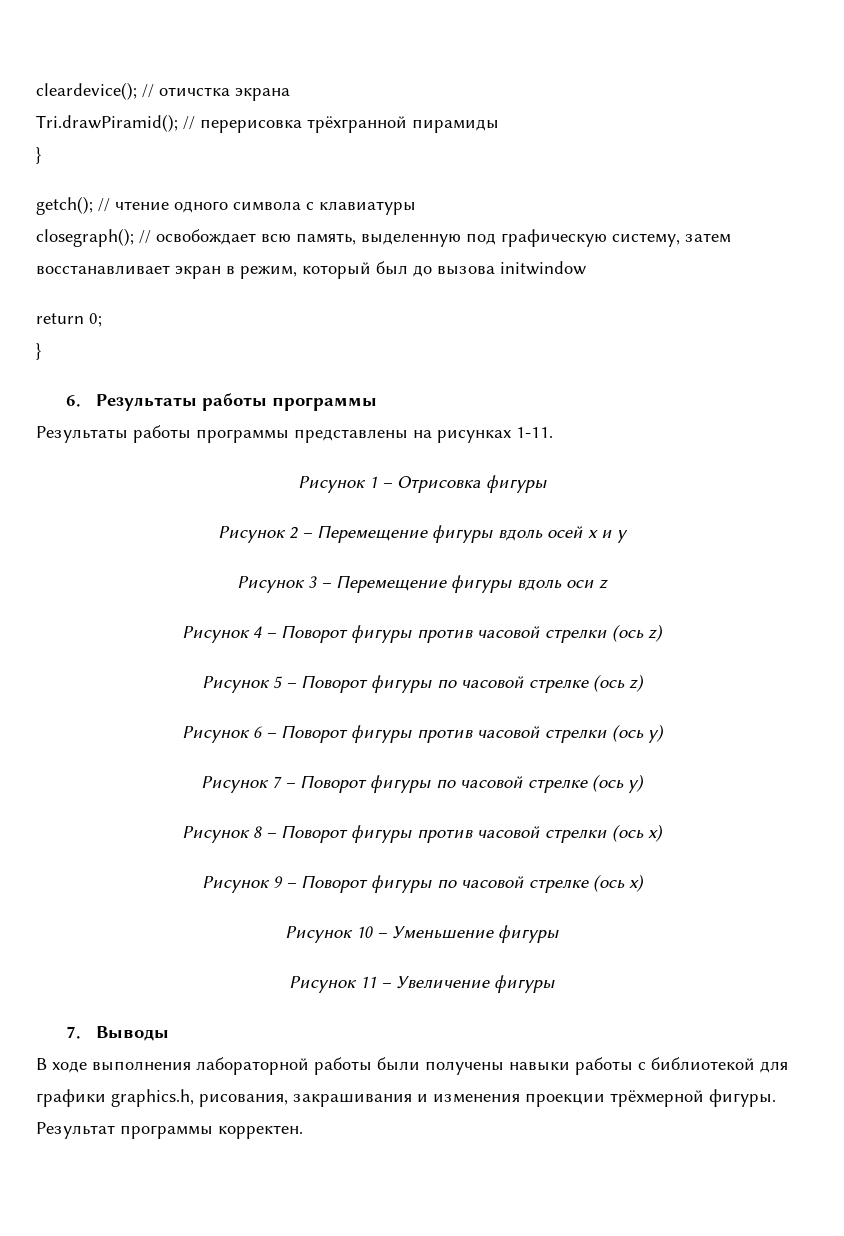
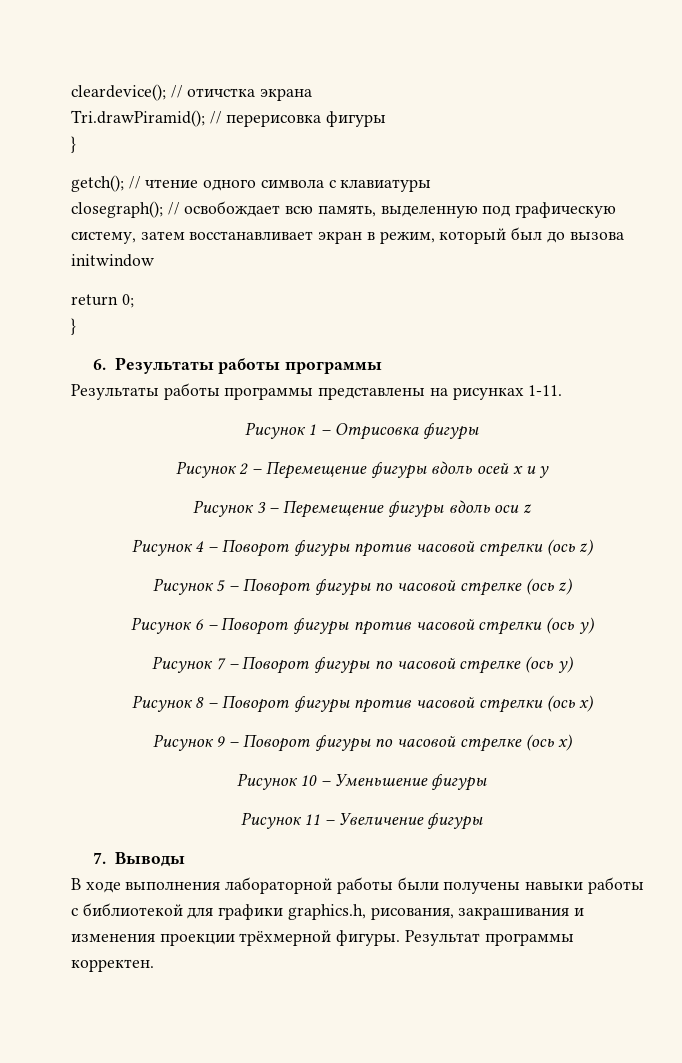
- Tri.drawPiramid(); // перерисовка трёхгранной пирамиды
+ Tri.drawPiramid(); // перерисовка фигуры

